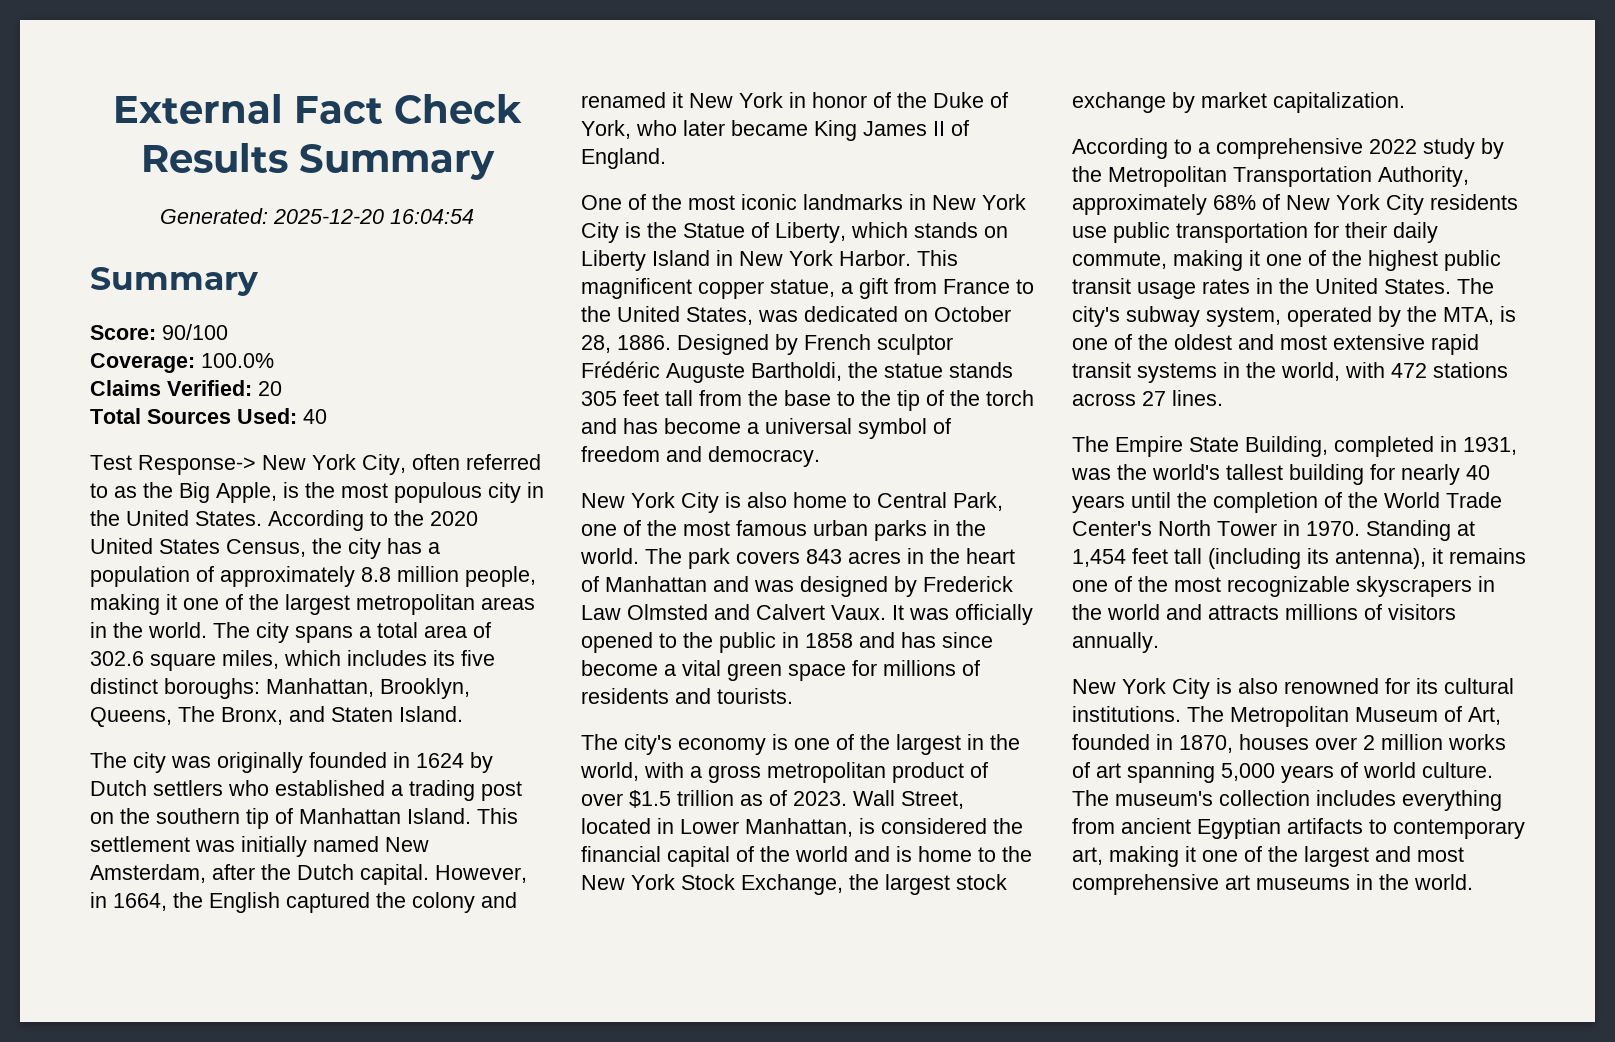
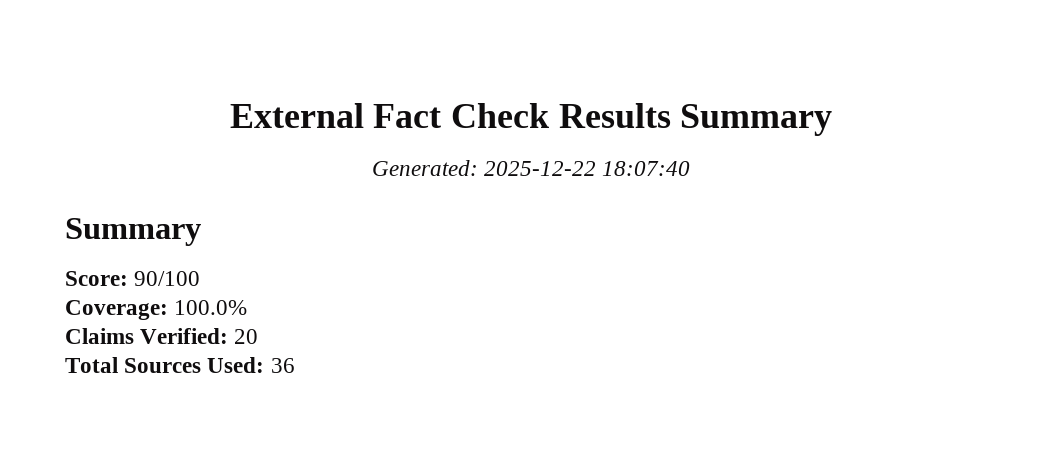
- Generated: 2025-12-20 16:04:54
+ Generated: 2025-12-22 18:07:40
- Total Sources Used: 40
- Test Response-> New York City, often referred to as the Big Apple, is the most populous city in the United States. According to the 2020 United States Census, the city has a population of approximately 8.8 million people, making it one of the largest metropolitan areas in the world. The city spans a total area of 302.6 square miles, which includes its five distinct boroughs: Manhattan, Brooklyn, Queens, The Bronx, and Staten Island.
- The city was originally founded in 1624 by Dutch settlers who established a trading post on the southern tip of Manhattan Island. This settlement was initially named New Amsterdam, after the Dutch capital. However, in 1664, the English captured the colony and renamed it New York in honor of the Duke of York, who later became King James II of England.
- One of the most iconic landmarks in New York City is the Statue of Liberty, which stands on Liberty Island in New York Harbor. This magnificent copper statue, a gift from France to the United States, was dedicated on October 28, 1886. Designed by French sculptor Frédéric Auguste Bartholdi, the statue stands 305 feet tall from the base to the tip of the torch and has become a universal symbol of freedom and democracy.
- New York City is also home to Central Park, one of the most famous urban parks in the world. The park covers 843 acres in the heart of Manhattan and was designed by Frederick Law Olmsted and Calvert Vaux. It was officially opened to the public in 1858 and has since become a vital green space for millions of residents and tourists.
- The city's economy is one of the largest in the world, with a gross metropolitan product of over $1.5 trillion as of 2023. Wall Street, located in Lower Manhattan, is considered the financial capital of the world and is home to the New York Stock Exchange, the largest stock exchange by market capitalization.
- According to a comprehensive 2022 study by the Metropolitan Transportation Authority, approximately 68% of New York City residents use public transportation for their daily commute, making it one of the highest public transit usage rates in the United States. The city's subway system, operated by the MTA, is one of the oldest and most extensive rapid transit systems in the world, with 472 stations across 27 lines.
- The Empire State Building, completed in 1931, was the world's tallest building for nearly 40 years until the completion of the World Trade Center's North Tower in 1970. Standing at 1,454 feet tall (including its antenna), it remains one of the most recognizable skyscrapers in the world and attracts millions of visitors annually.
- New York City is also renowned for its cultural institutions. The Metropolitan Museum of Art, founded in 1870, houses over 2 million works of art spanning 5,000 years of world culture. The museum's collection includes everything from ancient Egyptian artifacts to contemporary art, making it one of the largest and most comprehensive art museums in the world.
+ Total Sources Used: 36

